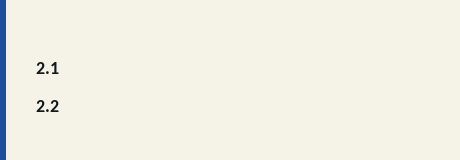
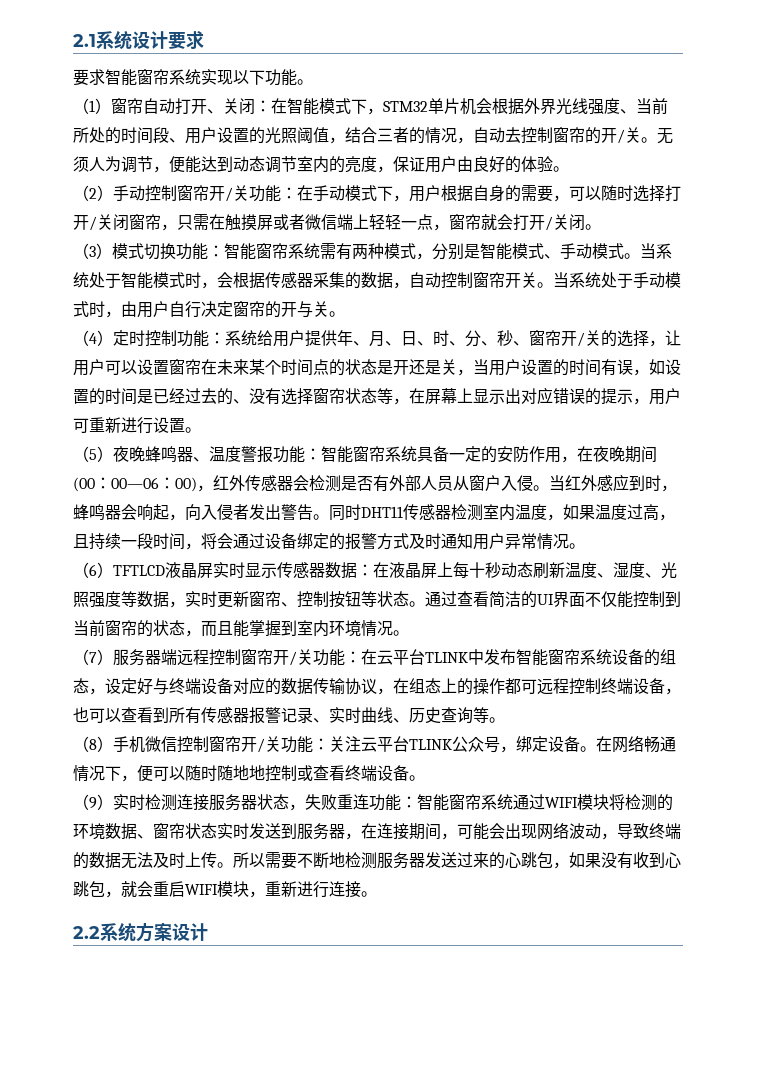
- 2.1
- 2.2
+ 2.1系统设计要求
+ 要求智能窗帘系统实现以下功能。
+ （1）窗帘自动打开、关闭：在智能模式下，STM32单片机会根据外界光线强度、当前所处的时间段、用户设置的光照阈值，结合三者的情况，自动去控制窗帘的开/关。无须人为调节，便能达到动态调节室内的亮度，保证用户由良好的体验。
+ （2）手动控制窗帘开/关功能：在手动模式下，用户根据自身的需要，可以随时选择打开/关闭窗帘，只需在触摸屏或者微信端上轻轻一点，窗帘就会打开/关闭。
+ （3）模式切换功能：智能窗帘系统需有两种模式，分别是智能模式、手动模式。当系统处于智能模式时，会根据传感器采集的数据，自动控制窗帘开关。当系统处于手动模式时，由用户自行决定窗帘的开与关。
+ （4）定时控制功能：系统给用户提供年、月、日、时、分、秒、窗帘开/关的选择，让用户可以设置窗帘在未来某个时间点的状态是开还是关，当用户设置的时间有误，如设置的时间是已经过去的、没有选择窗帘状态等，在屏幕上显示出对应错误的提示，用户可重新进行设置。
+ （5）夜晚蜂鸣器、温度警报功能：智能窗帘系统具备一定的安防作用，在夜晚期间(00：00—06：00)，红外传感器会检测是否有外部人员从窗户入侵。当红外感应到时，蜂鸣器会响起，向入侵者发出警告。同时DHT11传感器检测室内温度，如果温度过高，且持续一段时间，将会通过设备绑定的报警方式及时通知用户异常情况。
+ （6）TFTLCD液晶屏实时显示传感器数据：在液晶屏上每十秒动态刷新温度、湿度、光照强度等数据，实时更新窗帘、控制按钮等状态。通过查看简洁的UI界面不仅能控制到当前窗帘的状态，而且能掌握到室内环境情况。
+ （7）服务器端远程控制窗帘开/关功能：在云平台TLINK中发布智能窗帘系统设备的组态，设定好与终端设备对应的数据传输协议，在组态上的操作都可远程控制终端设备，也可以查看到所有传感器报警记录、实时曲线、历史查询等。
+ （8）手机微信控制窗帘开/关功能：关注云平台TLINK公众号，绑定设备。在网络畅通情况下，便可以随时随地地控制或查看终端设备。
+ （9）实时检测连接服务器状态，失败重连功能：智能窗帘系统通过WIFI模块将检测的环境数据、窗帘状态实时发送到服务器，在连接期间，可能会出现网络波动，导致终端的数据无法及时上传。所以需要不断地检测服务器发送过来的心跳包，如果没有收到心跳包，就会重启WIFI模块，重新进行连接。
+ 2.2系统方案设计

